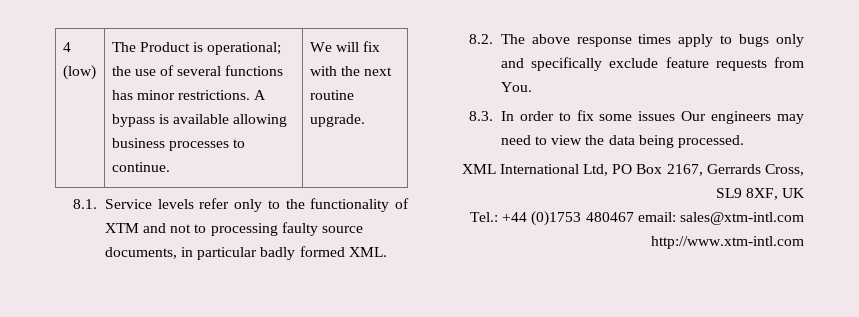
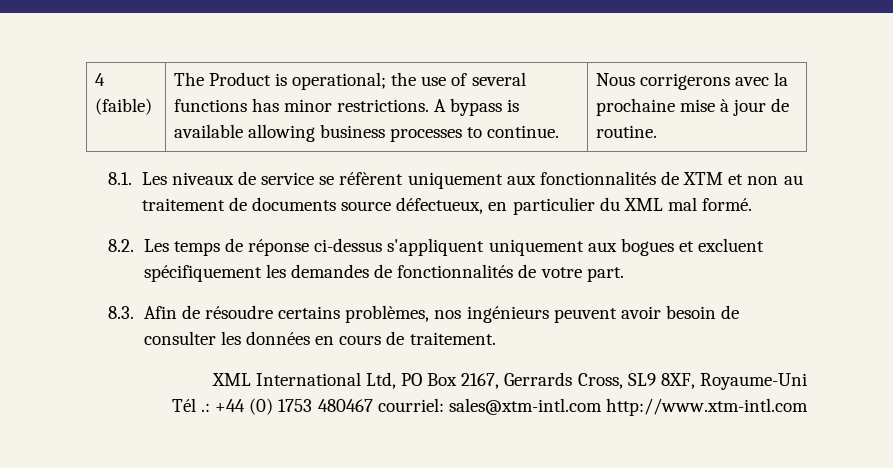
- 4 (low) | The Product is operational; the use of several functions has minor restrictions. A bypass is available allowing business processes to continue. | We will fix with the next routine upgrade.
- 8.1. Service levels refer only to the functionality of XTM and not to processing faulty source documents, in particular badly formed XML.
- 8.2. The above response times apply to bugs only and specifically exclude feature requests from You.
- 8.3. In order to fix some issues Our engineers may need to view the data being processed.
+ 4 (faible) | The Product is operational; the use of several functions has minor restrictions. A bypass is available allowing business processes to continue. | Nous corrigerons avec la prochaine mise à jour de routine.
+ 8.1. Les niveaux de service se réfèrent uniquement aux fonctionnalités de XTM et non au traitement de documents source défectueux, en particulier du XML mal formé.
+ 8.2. Les temps de réponse ci-dessus s'appliquent uniquement aux bogues et excluent spécifiquement les demandes de fonctionnalités de votre part.
+ 8.3. Afin de résoudre certains problèmes, nos ingénieurs peuvent avoir besoin de consulter les données en cours de traitement.
- XML International Ltd, PO Box 2167, Gerrards Cross, SL9 8XF, UK
- Tel.: +44 (0)1753 480467 email: sales@xtm-intl.com http://www.xtm-intl.com
+ XML International Ltd, PO Box 2167, Gerrards Cross, SL9 8XF, Royaume-Uni
+ Tél .: +44 (0) 1753 480467 courriel: sales@xtm-intl.com http://www.xtm-intl.com

